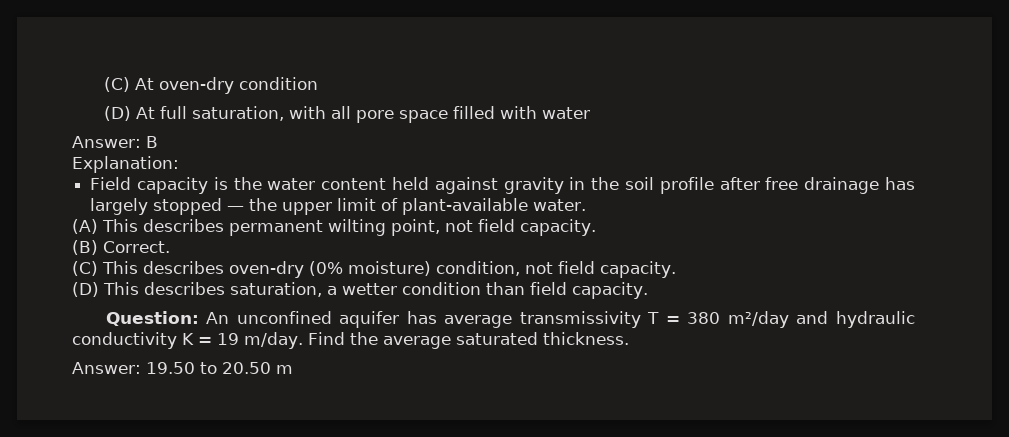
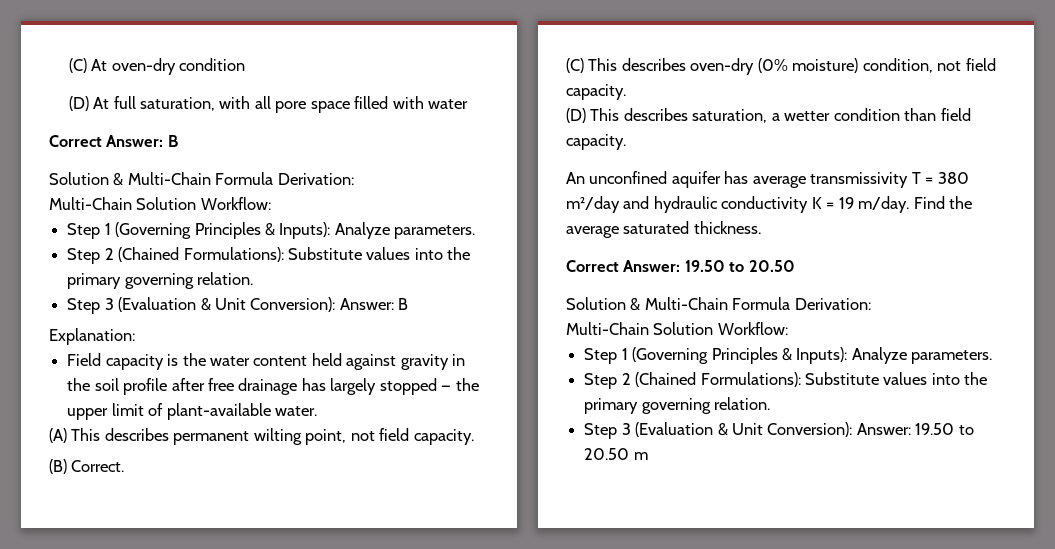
- Answer: B
+ Correct Answer: B
+ Solution & Multi-Chain Formula Derivation:
+ Multi-Chain Solution Workflow:
+ Step 1 (Governing Principles & Inputs): Analyze parameters.
+ Step 2 (Chained Formulations): Substitute values into the primary governing relation.
+ Step 3 (Evaluation & Unit Conversion): Answer: B
- Question: An unconfined aquifer has average transmissivity T = 380 m²/day and hydraulic conductivity K = 19 m/day.
+ An unconfined aquifer has average transmissivity T = 380 m²/day and hydraulic conductivity K = 19 m/day.
- Answer: 19.50 to 20.50 m
+ Correct Answer: 19.50 to 20.50
+ Solution & Multi-Chain Formula Derivation:
+ Multi-Chain Solution Workflow:
+ Step 1 (Governing Principles & Inputs): Analyze parameters.
+ Step 2 (Chained Formulations): Substitute values into the primary governing relation.
+ Step 3 (Evaluation & Unit Conversion): Answer: 19.50 to 20.50 m

